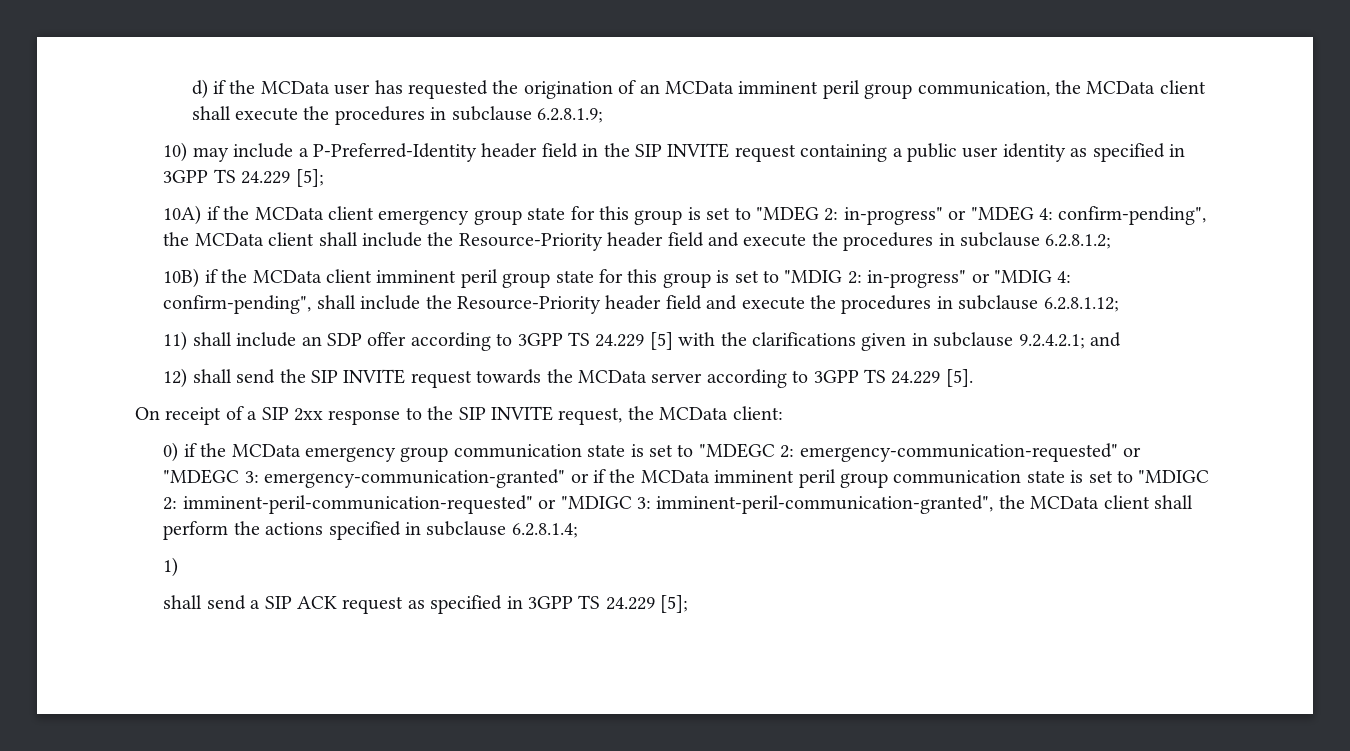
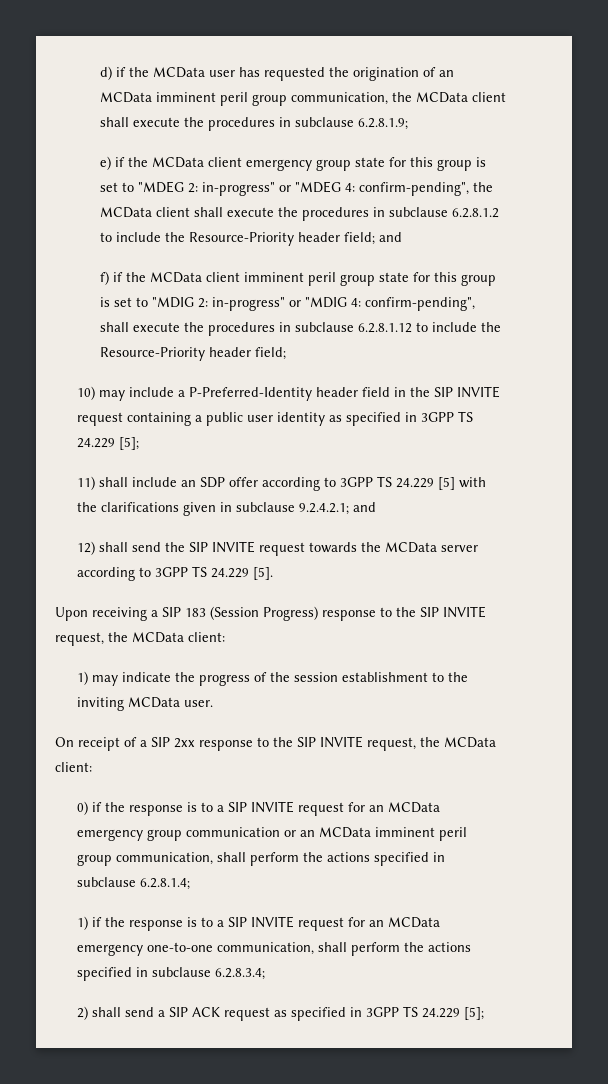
+ e) if the MCData client emergency group state for this group is set to "MDEG 2: in-progress" or "MDEG 4: confirm-pending", the MCData client shall execute the procedures in subclause 6.2.8.1.2 to include the Resource-Priority header field; and
+ f) if the MCData client imminent peril group state for this group is set to "MDIG 2: in-progress" or "MDIG 4: confirm-pending", shall execute the procedures in subclause 6.2.8.1.12 to include the Resource-Priority header field;
- 10A) if the MCData client emergency group state for this group is set to "MDEG 2: in-progress" or "MDEG 4: confirm-pending", the MCData client shall include the Resource-Priority header field and execute the procedures in subclause 6.2.8.1.2;
- 10B) if the MCData client imminent peril group state for this group is set to "MDIG 2: in-progress" or "MDIG 4: confirm-pending", shall include the Resource-Priority header field and execute the procedures in subclause 6.2.8.1.12;
+ Upon receiving a SIP 183 (Session Progress) response to the SIP INVITE request, the MCData client:
+ 1) may indicate the progress of the session establishment to the inviting MCData user.
- 0) if the MCData emergency group communication state is set to "MDEGC 2: emergency-communication-requested" or "MDEGC 3: emergency-communication-granted" or if the MCData imminent peril group communication state is set to "MDIGC 2: imminent-peril-communication-requested" or "MDIGC 3: imminent-peril-communication-granted", the MCData client shall perform the actions specified in subclause 6.2.8.1.4;
+ 0) if the response is to a SIP INVITE request for an MCData emergency group communication or an MCData imminent peril group communication, shall perform the actions specified in subclause 6.2.8.1.4;
- 1)
- shall send a SIP ACK request as specified in 3GPP TS 24.229 [5];
+ 1) if the response is to a SIP INVITE request for an MCData emergency one-to-one communication, shall perform the actions specified in subclause 6.2.8.3.4;
+ 2) shall send a SIP ACK request as specified in 3GPP TS 24.229 [5];

